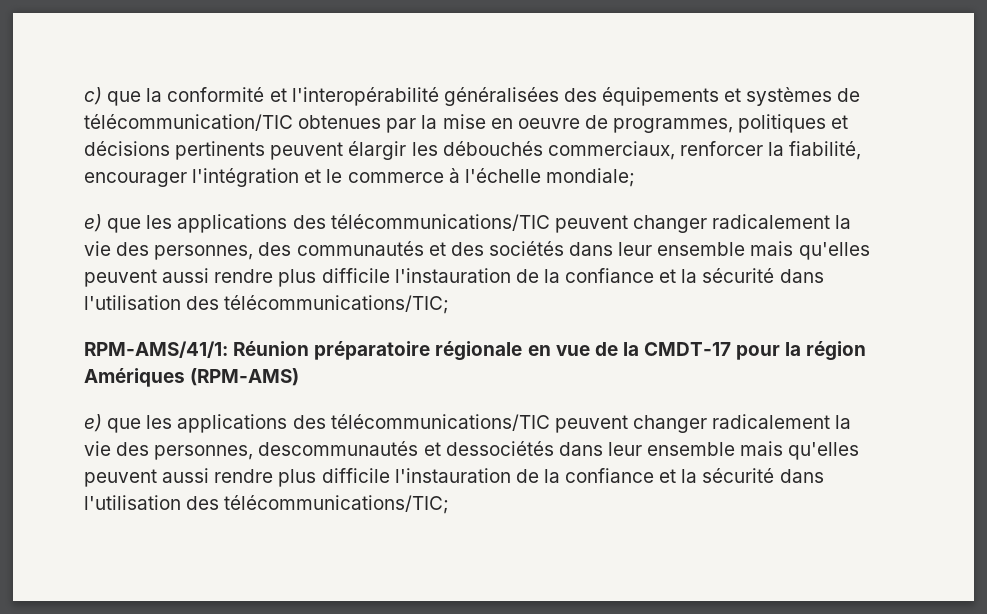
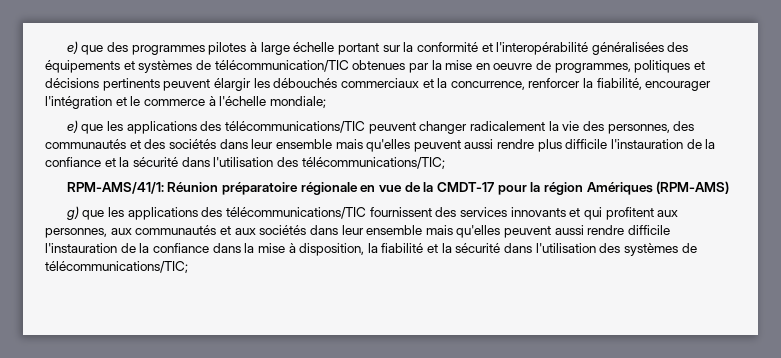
- c) que la conformité et l'interopérabilité généralisées des équipements et systèmes de télécommunication/TIC obtenues par la mise en oeuvre de programmes, politiques et décisions pertinents peuvent élargir les débouchés commerciaux, renforcer la fiabilité, encourager l'intégration et le commerce à l'échelle mondiale;
+ e) que des programmes pilotes à large échelle portant sur la conformité et l'interopérabilité généralisées des équipements et systèmes de télécommunication/TIC obtenues par la mise en oeuvre de programmes, politiques et décisions pertinents peuvent élargir les débouchés commerciaux et la concurrence, renforcer la fiabilité, encourager l'intégration et le commerce à l'échelle mondiale;
- e) que les applications des télécommunications/TIC peuvent changer radicalement la vie des personnes, descommunautés et dessociétés dans leur ensemble mais qu'elles peuvent aussi rendre plus difficile l'instauration de la confiance et la sécurité dans l'utilisation des télécommunications/TIC;
+ g) que les applications des télécommunications/TIC fournissent des services innovants et qui profitent aux personnes, aux communautés et aux sociétés dans leur ensemble mais qu'elles peuvent aussi rendre difficile l'instauration de la confiance dans la mise à disposition, la fiabilité et la sécurité dans l'utilisation des systèmes de télécommunications/TIC;

